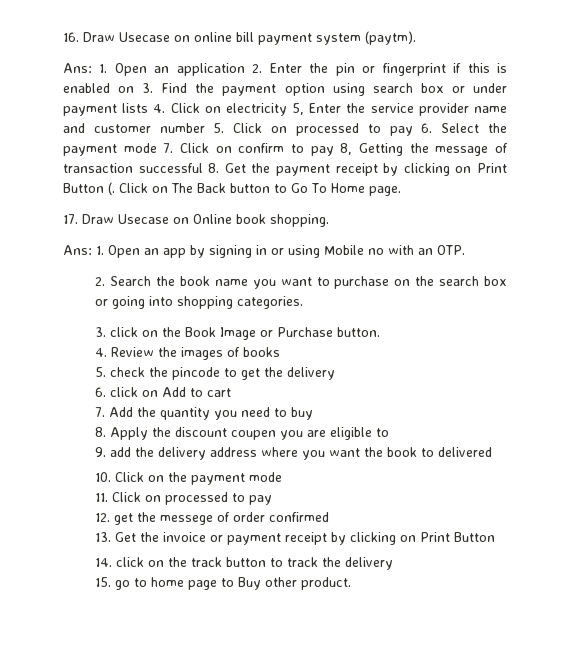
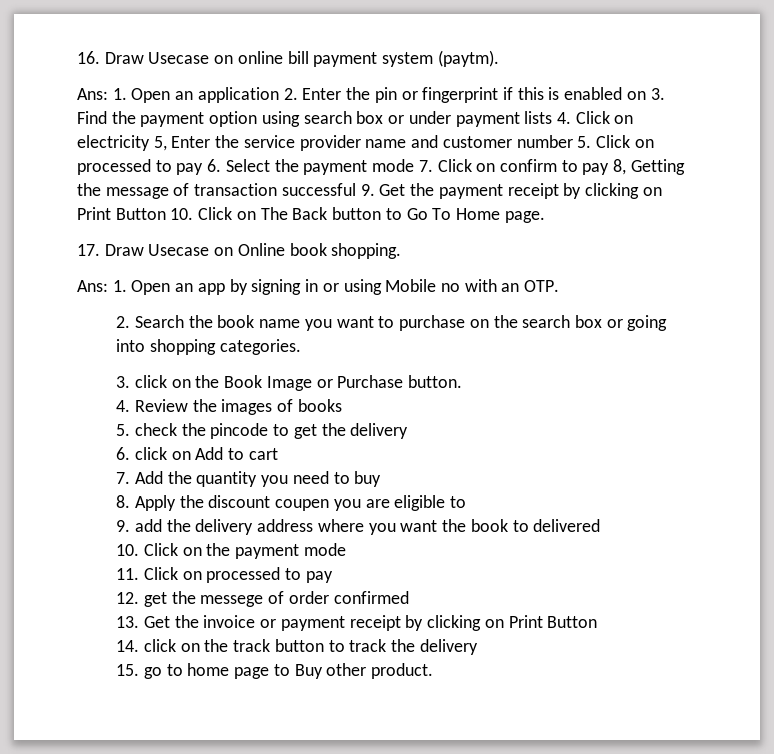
- 1. Open an application 2. Enter the pin or fingerprint if this is enabled on 3. Find the payment option using search box or under payment lists 4. Click on electricity 5, Enter the service provider name and customer number 5. Click on processed to pay 6. Select the payment mode 7. Click on confirm to pay 8, Getting the message of transaction successful 8. Get the payment receipt by clicking on Print Button (. Click on The Back button to Go To Home page.
+ 1. Open an application 2. Enter the pin or fingerprint if this is enabled on 3. Find the payment option using search box or under payment lists 4. Click on electricity 5, Enter the service provider name and customer number 5. Click on processed to pay 6. Select the payment mode 7. Click on confirm to pay 8, Getting the message of transaction successful 9. Get the payment receipt by clicking on Print Button 10. Click on The Back button to Go To Home page.

